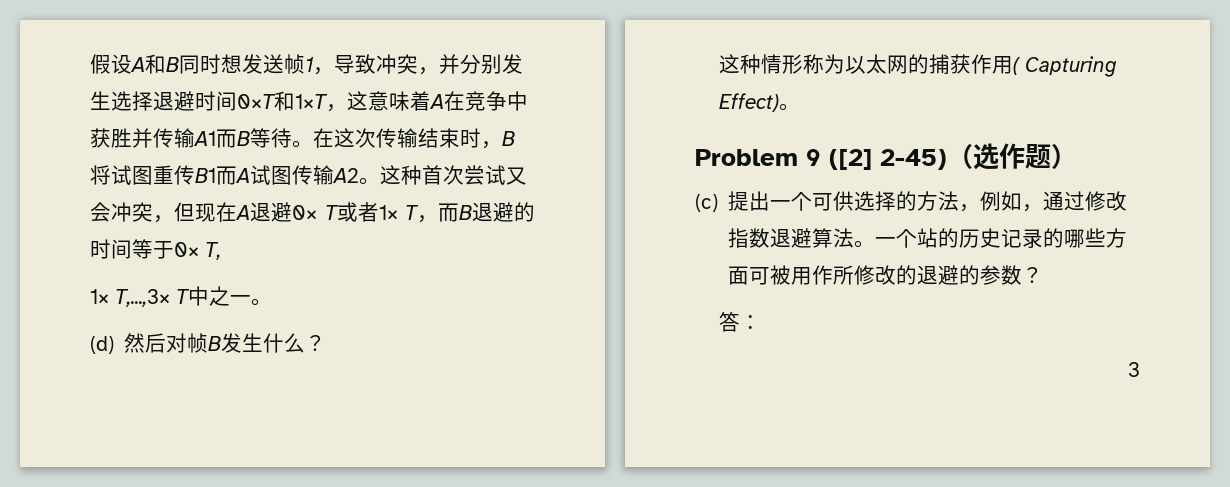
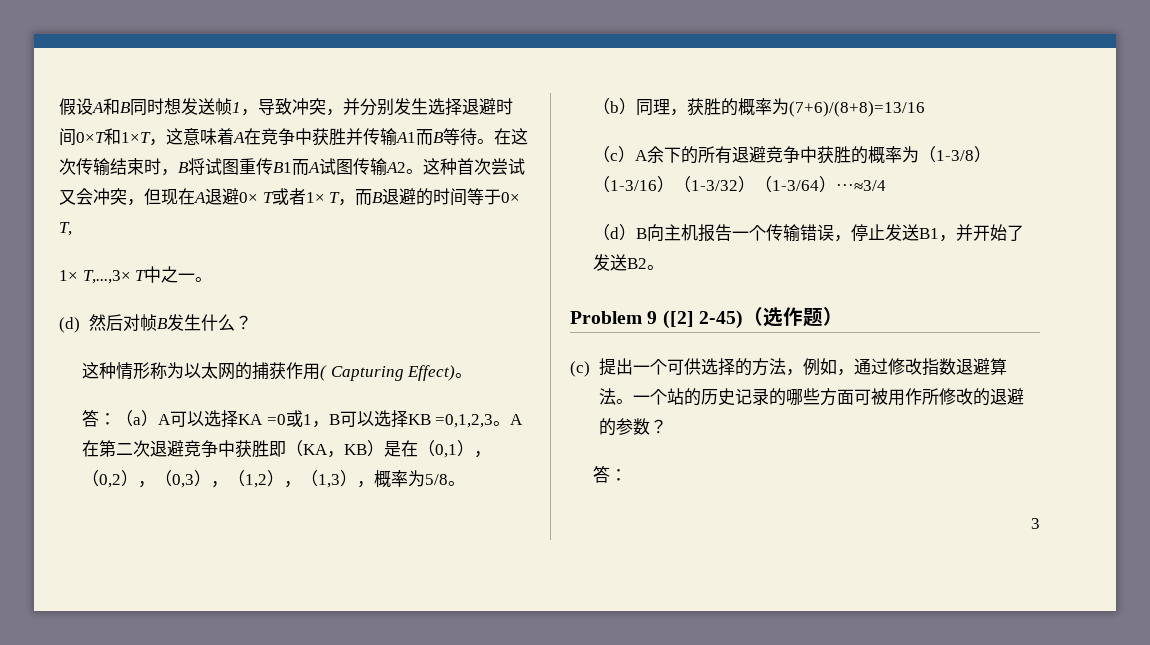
+ 答：（a）A可以选择KA =0或1，B可以选择KB =0,1,2,3。A在第二次退避竞争中获胜即（KA，KB）是在（0,1），（0,2），（0,3），（1,2），（1,3），概率为5/8。
+ （b）同理，获胜的概率为(7+6)/(8+8)=13/16
+ （c）A余下的所有退避竞争中获胜的概率为（1-3/8）（1-3/16）（1-3/32）（1-3/64）···≈3/4
+ （d）B向主机报告一个传输错误，停止发送B1，并开始了发送B2。

